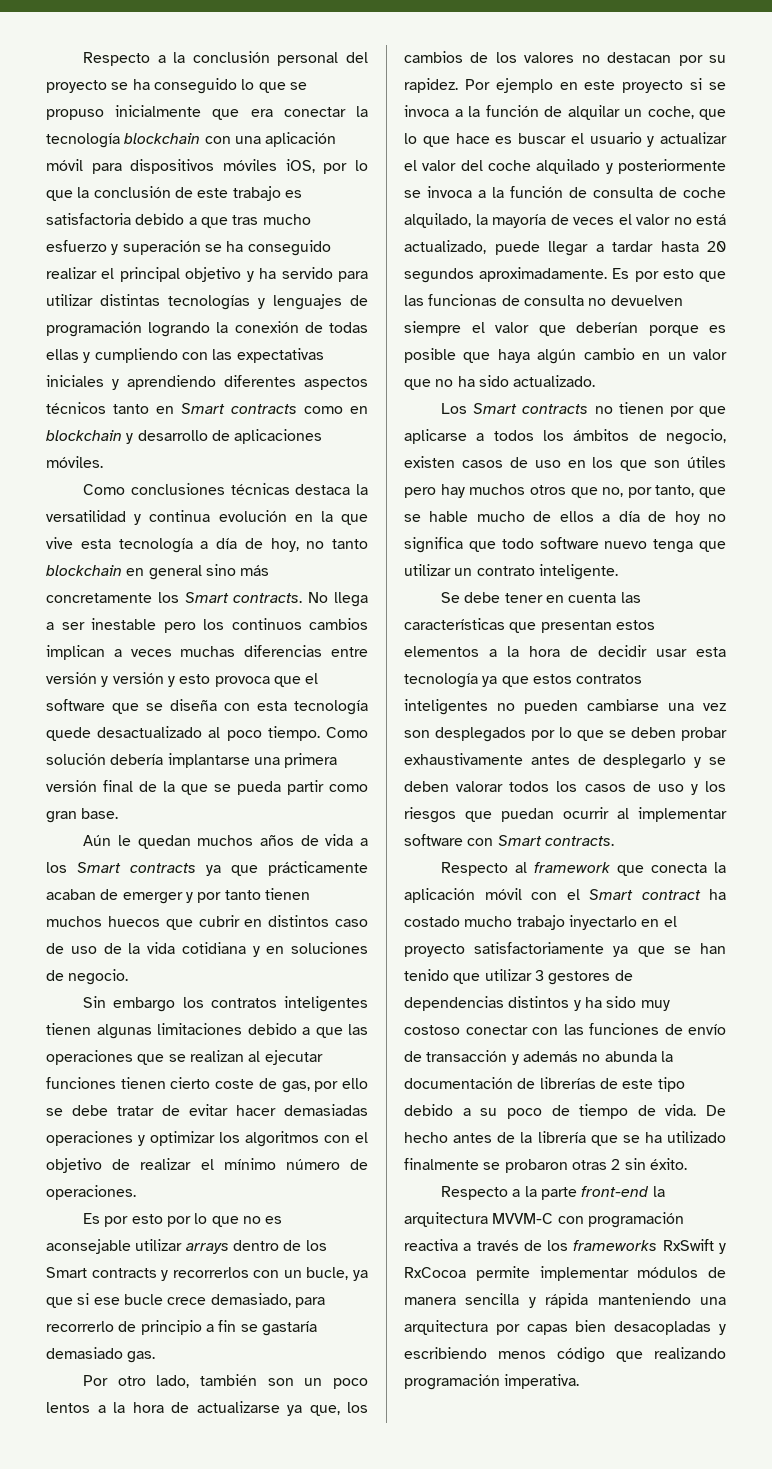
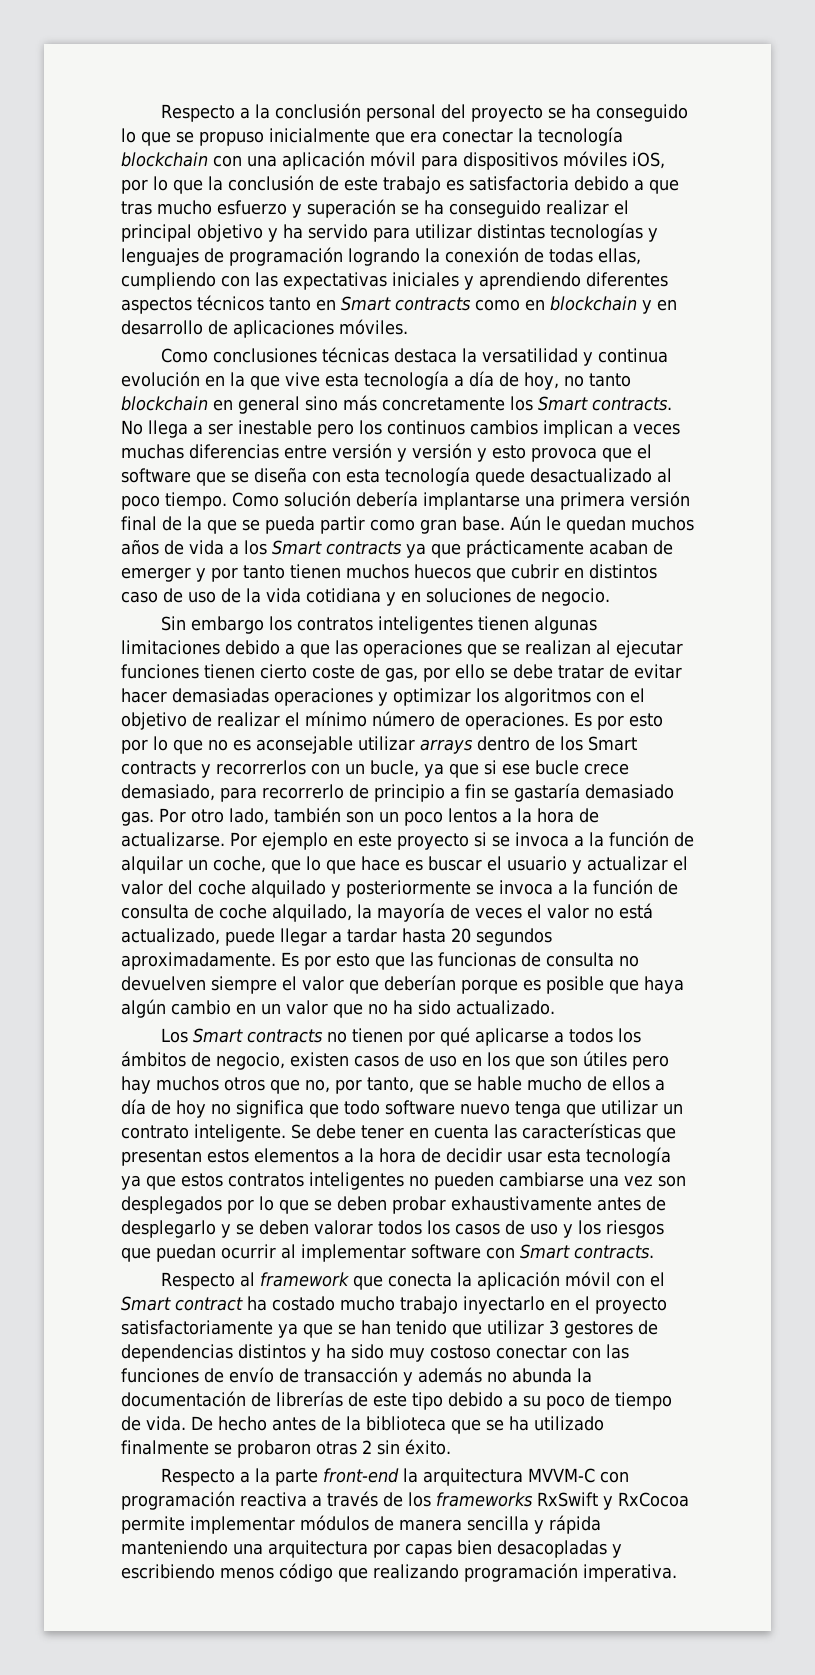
- Respecto a la conclusión personal del proyecto se ha conseguido lo que se propuso inicialmente que era conectar la tecnología blockchain con una aplicación móvil para dispositivos móviles iOS, por lo que la conclusión de este trabajo es satisfactoria debido a que tras mucho esfuerzo y superación se ha conseguido realizar el principal objetivo y ha servido para utilizar distintas tecnologías y lenguajes de programación logrando la conexión de todas ellas y cumpliendo con las expectativas iniciales y aprendiendo diferentes aspectos técnicos tanto en Smart contracts como en blockchain y desarrollo de aplicaciones móviles.
+ Respecto a la conclusión personal del proyecto se ha conseguido lo que se propuso inicialmente que era conectar la tecnología blockchain con una aplicación móvil para dispositivos móviles iOS, por lo que la conclusión de este trabajo es satisfactoria debido a que tras mucho esfuerzo y superación se ha conseguido realizar el principal objetivo y ha servido para utilizar distintas tecnologías y lenguajes de programación logrando la conexión de todas ellas, cumpliendo con las expectativas iniciales y aprendiendo diferentes aspectos técnicos tanto en Smart contracts como en blockchain y en desarrollo de aplicaciones móviles.
- Como solución debería implantarse una primera versión final de la que se pueda partir como gran base.
- Aún le quedan muchos años de vida a los Smart contracts ya que prácticamente acaban de emerger y por tanto tienen muchos huecos que cubrir en distintos caso de uso de la vida cotidiana y en soluciones de negocio.
+ Como solución debería implantarse una primera versión final de la que se pueda partir como gran base. Aún le quedan muchos años de vida a los Smart contracts ya que prácticamente acaban de emerger y por tanto tienen muchos huecos que cubrir en distintos caso de uso de la vida cotidiana y en soluciones de negocio.
- Sin embargo los contratos inteligentes tienen algunas limitaciones debido a que las operaciones que se realizan al ejecutar funciones tienen cierto coste de gas, por ello se debe tratar de evitar hacer demasiadas operaciones y optimizar los algoritmos con el objetivo de realizar el mínimo número de operaciones.
- Es por esto por lo que no es aconsejable utilizar arrays dentro de los Smart contracts y recorrerlos con un bucle, ya que si ese bucle crece demasiado, para recorrerlo de principio a fin se gastaría demasiado gas.
- Por otro lado, también son un poco lentos a la hora de actualizarse ya que, los cambios de los valores no destacan por su rapidez.
+ Sin embargo los contratos inteligentes tienen algunas limitaciones debido a que las operaciones que se realizan al ejecutar funciones tienen cierto coste de gas, por ello se debe tratar de evitar hacer demasiadas operaciones y optimizar los algoritmos con el objetivo de realizar el mínimo número de operaciones. Es por esto por lo que no es aconsejable utilizar arrays dentro de los Smart contracts y recorrerlos con un bucle, ya que si ese bucle crece demasiado, para recorrerlo de principio a fin se gastaría demasiado gas. Por otro lado, también son un poco lentos a la hora de actualizarse.
- Los Smart contracts no tienen por que aplicarse a todos los ámbitos de negocio, existen casos de uso en los que son útiles pero hay muchos otros que no, por tanto, que se hable mucho de ellos a día de hoy no significa que todo software nuevo tenga que utilizar un contrato inteligente.
- Se debe tener en cuenta las características que presentan estos elementos a la hora de decidir usar esta tecnología ya que estos contratos inteligentes no pueden cambiarse una vez son desplegados por lo que se deben probar exhaustivamente antes de desplegarlo y se deben valorar todos los casos de uso y los riesgos que puedan ocurrir al implementar software con Smart contracts.
+ Los Smart contracts no tienen por qué aplicarse a todos los ámbitos de negocio, existen casos de uso en los que son útiles pero hay muchos otros que no, por tanto, que se hable mucho de ellos a día de hoy no significa que todo software nuevo tenga que utilizar un contrato inteligente. Se debe tener en cuenta las características que presentan estos elementos a la hora de decidir usar esta tecnología ya que estos contratos inteligentes no pueden cambiarse una vez son desplegados por lo que se deben probar exhaustivamente antes de desplegarlo y se deben valorar todos los casos de uso y los riesgos que puedan ocurrir al implementar software con Smart contracts.
- De hecho antes de la librería que se ha utilizado finalmente se probaron otras 2 sin éxito.
+ De hecho antes de la biblioteca que se ha utilizado finalmente se probaron otras 2 sin éxito.

